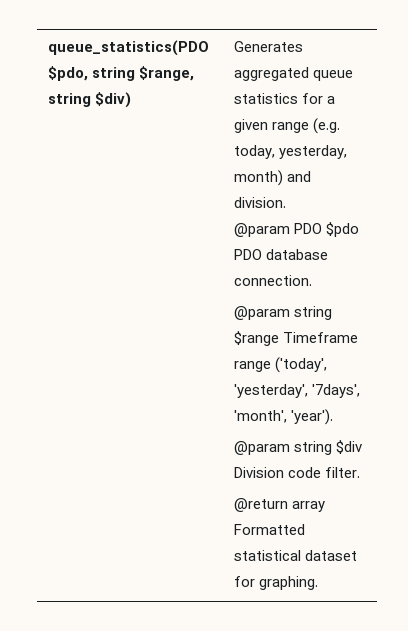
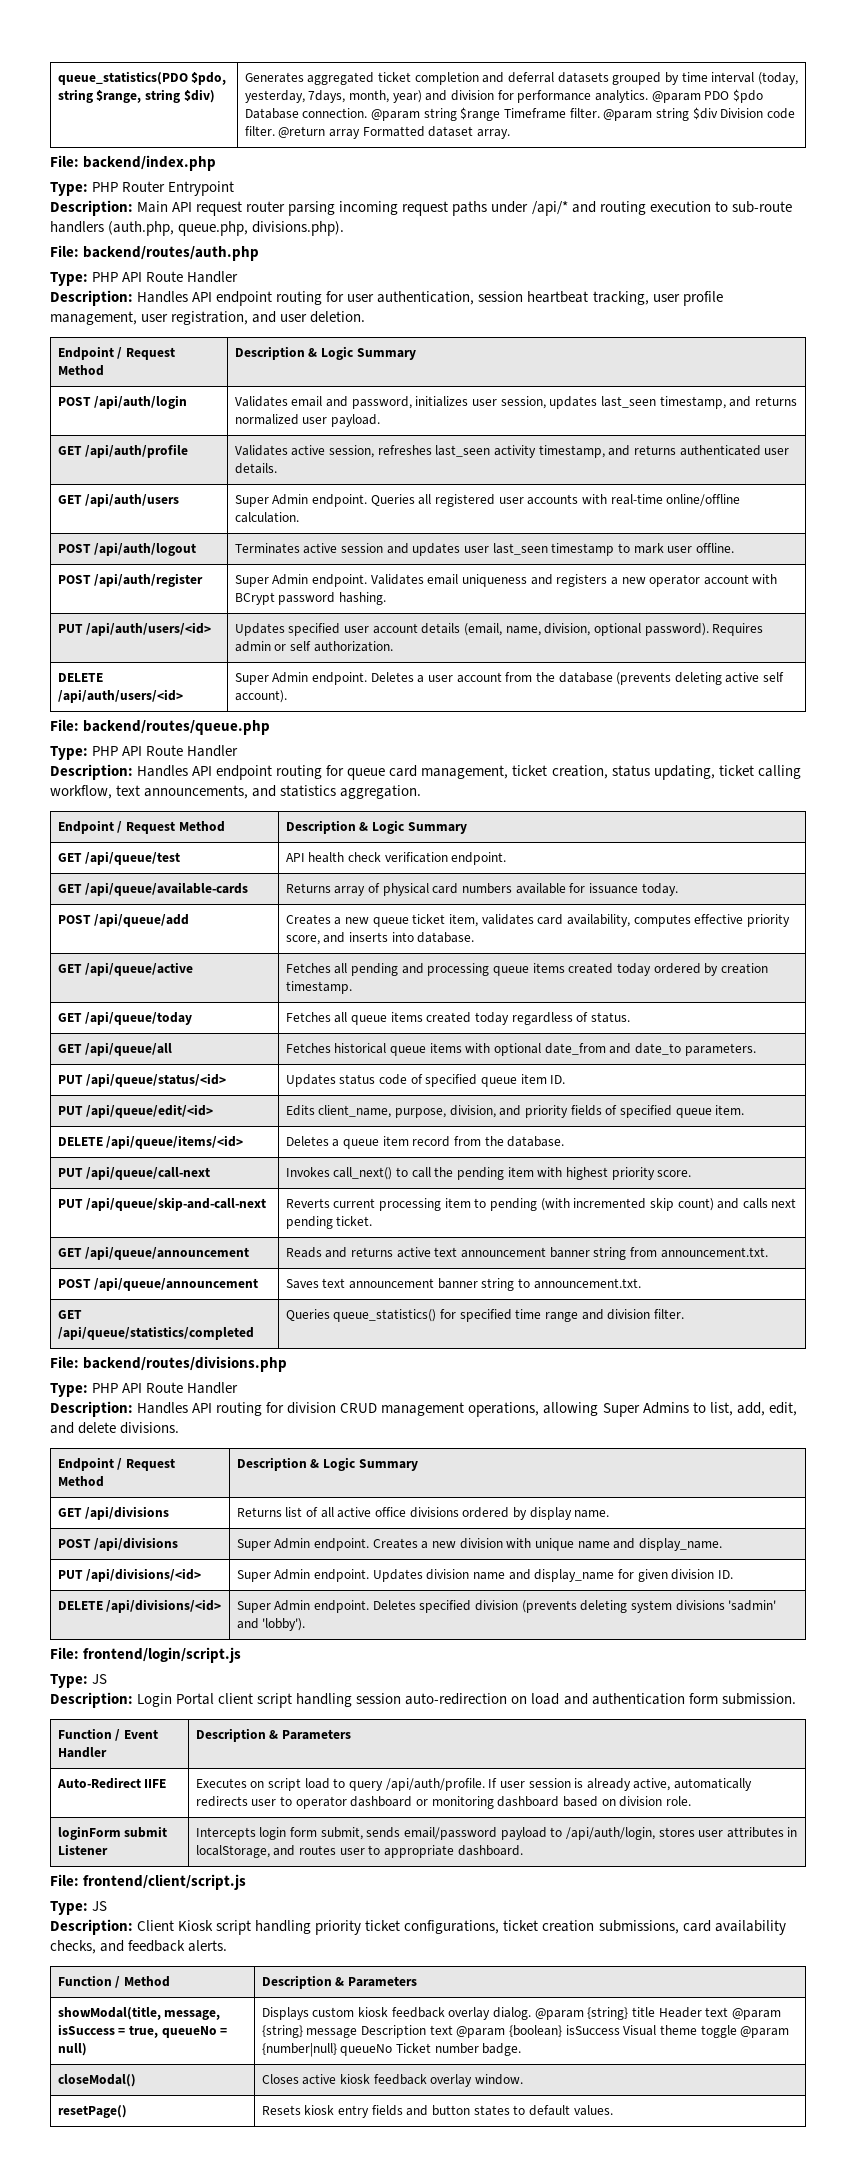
- Generates aggregated queue statistics for a given range (e.g. today, yesterday, month) and division.
- @param PDO $pdo PDO database connection.
- @param string $range Timeframe range ('today', 'yesterday', '7days', 'month', 'year').
- @param string $div Division code filter.
- @return array Formatted statistical dataset for graphing.
+ Generates aggregated ticket completion and deferral datasets grouped by time interval (today, yesterday, 7days, month, year) and division for performance analytics. @param PDO $pdo Database connection. @param string $range Timeframe filter. @param string $div Division code filter. @return array Formatted dataset array.
+ File: backend/index.php
+ Type: PHP Router Entrypoint
+ Description: Main API request router parsing incoming request paths under /api/* and routing execution to sub-route handlers (auth.php, queue.php, divisions.php).
+ File: backend/routes/auth.php
+ Type: PHP API Route Handler
+ Description: Handles API endpoint routing for user authentication, session heartbeat tracking, user profile management, user registration, and user deletion.
+ Endpoint / Request Method | Description & Logic Summary
+ POST /api/auth/login | Validates email and password, initializes user session, updates last_seen timestamp, and returns normalized user payload.
+ GET /api/auth/profile | Validates active session, refreshes last_seen activity timestamp, and returns authenticated user details.
+ GET /api/auth/users | Super Admin endpoint. Queries all registered user accounts with real-time online/offline calculation.
+ POST /api/auth/logout | Terminates active session and updates user last_seen timestamp to mark user offline.
+ POST /api/auth/register | Super Admin endpoint. Validates email uniqueness and registers a new operator account with BCrypt password hashing.
+ PUT /api/auth/users/<id> | Updates specified user account details (email, name, division, optional password). Requires admin or self authorization.
+ DELETE /api/auth/users/<id> | Super Admin endpoint. Deletes a user account from the database (prevents deleting active self account).
+ File: backend/routes/queue.php
+ Type: PHP API Route Handler
+ Description: Handles API endpoint routing for queue card management, ticket creation, status updating, ticket calling workflow, text announcements, and statistics aggregation.
+ Endpoint / Request Method | Description & Logic Summary
+ GET /api/queue/test | API health check verification endpoint.
+ GET /api/queue/available-cards | Returns array of physical card numbers available for issuance today.
+ POST /api/queue/add | Creates a new queue ticket item, validates card availability, computes effective priority score, and inserts into database.
+ GET /api/queue/active | Fetches all pending and processing queue items created today ordered by creation timestamp.
+ GET /api/queue/today | Fetches all queue items created today regardless of status.
+ GET /api/queue/all | Fetches historical queue items with optional date_from and date_to parameters.
+ PUT /api/queue/status/<id> | Updates status code of specified queue item ID.
+ PUT /api/queue/edit/<id> | Edits client_name, purpose, division, and priority fields of specified queue item.
+ DELETE /api/queue/items/<id> | Deletes a queue item record from the database.
+ PUT /api/queue/call-next | Invokes call_next() to call the pending item with highest priority score.
+ PUT /api/queue/skip-and-call-next | Reverts current processing item to pending (with incremented skip count) and calls next pending ticket.
+ GET /api/queue/announcement | Reads and returns active text announcement banner string from announcement.txt.
+ POST /api/queue/announcement | Saves text announcement banner string to announcement.txt.
+ GET /api/queue/statistics/completed | Queries queue_statistics() for specified time range and division filter.
+ File: backend/routes/divisions.php
+ Type: PHP API Route Handler
+ Description: Handles API routing for division CRUD management operations, allowing Super Admins to list, add, edit, and delete divisions.
+ Endpoint / Request Method | Description & Logic Summary
+ GET /api/divisions | Returns list of all active office divisions ordered by display name.
+ POST /api/divisions | Super Admin endpoint. Creates a new division with unique name and display_name.
+ PUT /api/divisions/<id> | Super Admin endpoint. Updates division name and display_name for given division ID.
+ DELETE /api/divisions/<id> | Super Admin endpoint. Deletes specified division (prevents deleting system divisions 'sadmin' and 'lobby').
+ File: frontend/login/script.js
+ Type: JS
+ Description: Login Portal client script handling session auto-redirection on load and authentication form submission.
+ Function / Event Handler | Description & Parameters
+ Auto-Redirect IIFE | Executes on script load to query /api/auth/profile. If user session is already active, automatically redirects user to operator dashboard or monitoring dashboard based on division role.
+ loginForm submit Listener | Intercepts login form submit, sends email/password payload to /api/auth/login, stores user attributes in localStorage, and routes user to appropriate dashboard.
+ File: frontend/client/script.js
+ Type: JS
+ Description: Client Kiosk script handling priority ticket configurations, ticket creation submissions, card availability checks, and feedback alerts.
+ Function / Method | Description & Parameters
+ showModal(title, message, isSuccess = true, queueNo = null) | Displays custom kiosk feedback overlay dialog. @param {string} title Header text @param {string} message Description text @param {boolean} isSuccess Visual theme toggle @param {number|null} queueNo Ticket number badge.
+ closeModal() | Closes active kiosk feedback overlay window.
+ resetPage() | Resets kiosk entry fields and button states to default values.

